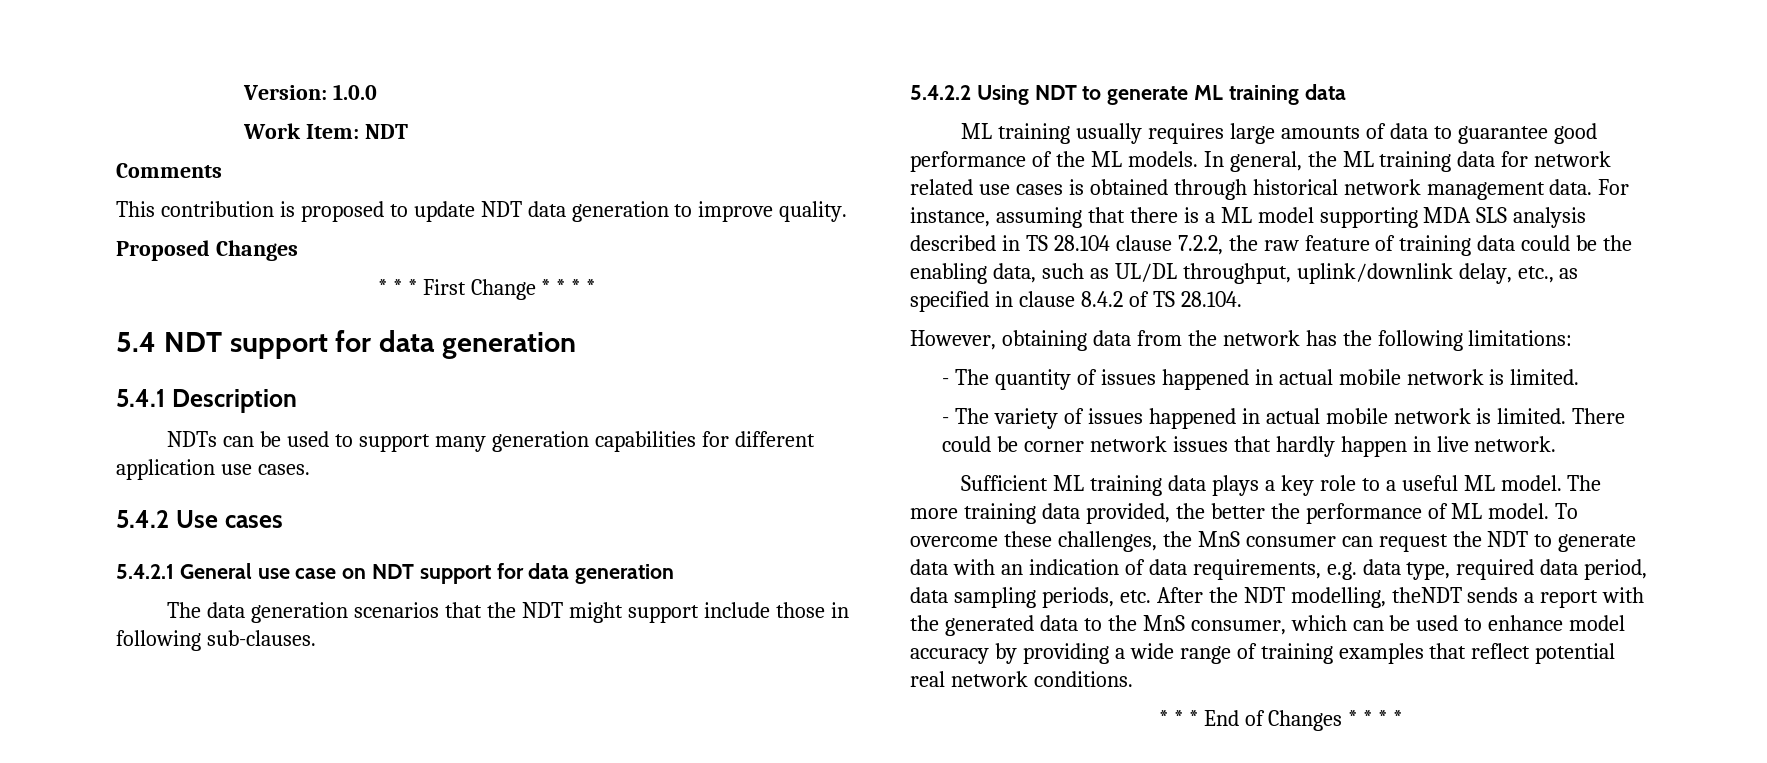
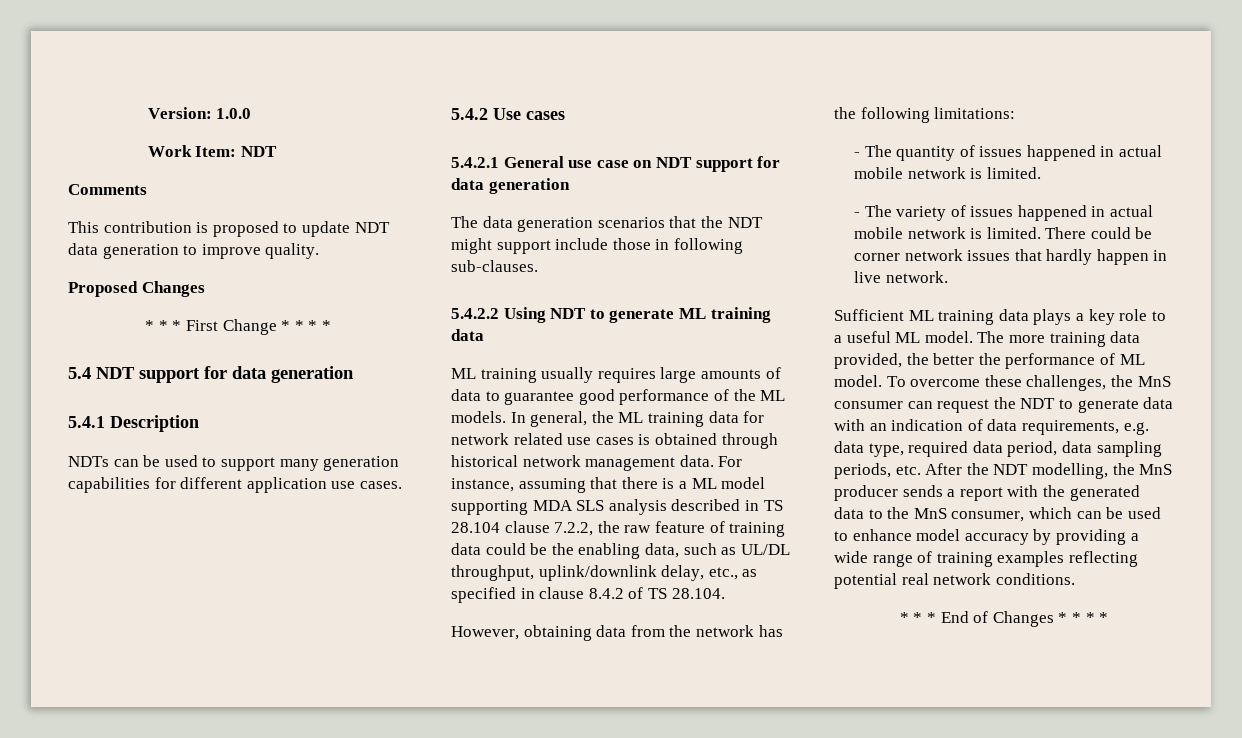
- To overcome these challenges, the MnS consumer can request the NDT to generate data with an indication of data requirements, e.g. data type, required data period, data sampling periods, etc. After the NDT modelling, theNDT sends a report with the generated data to the MnS consumer, which can be used to enhance model accuracy by providing a wide range of training examples that reflect potential real network conditions.
+ To overcome these challenges, the MnS consumer can request the NDT to generate data with an indication of data requirements, e.g. data type, required data period, data sampling periods, etc. After the NDT modelling, the MnS producer sends a report with the generated data to the MnS consumer, which can be used to enhance model accuracy by providing a wide range of training examples reflecting potential real network conditions.

